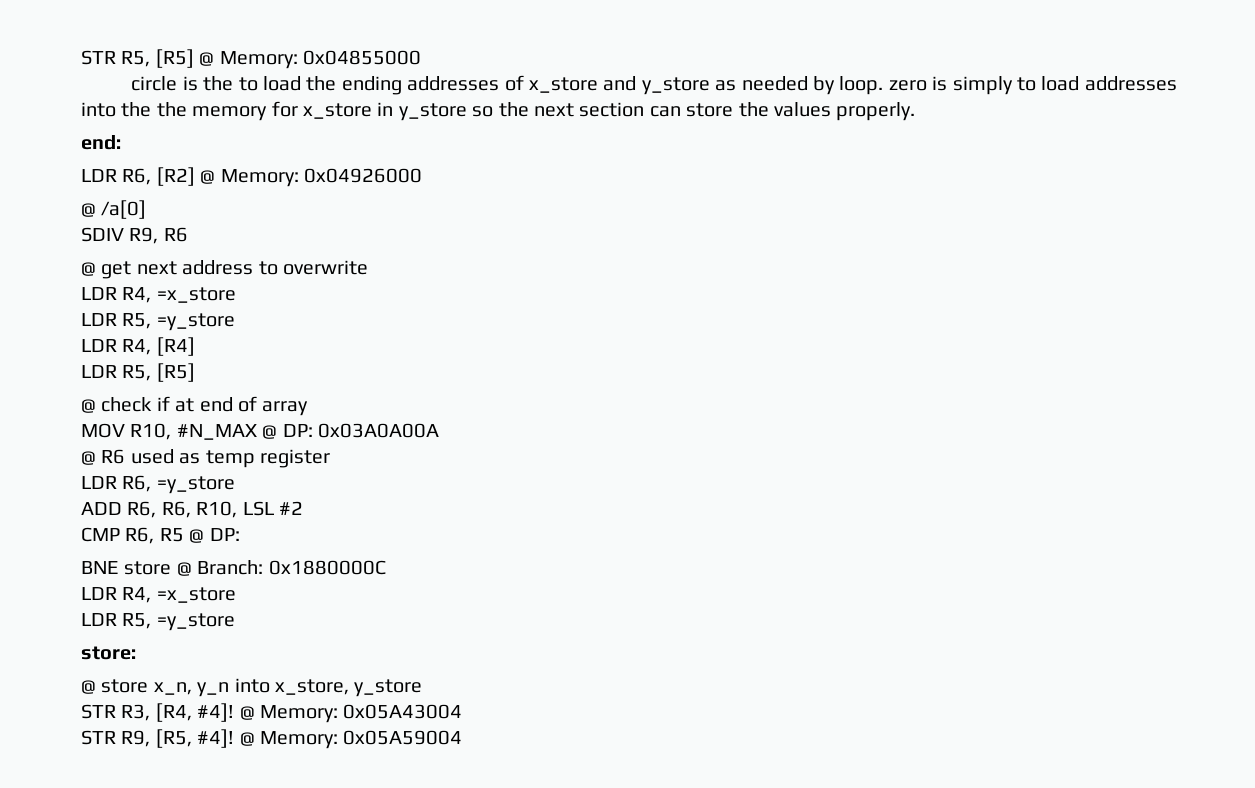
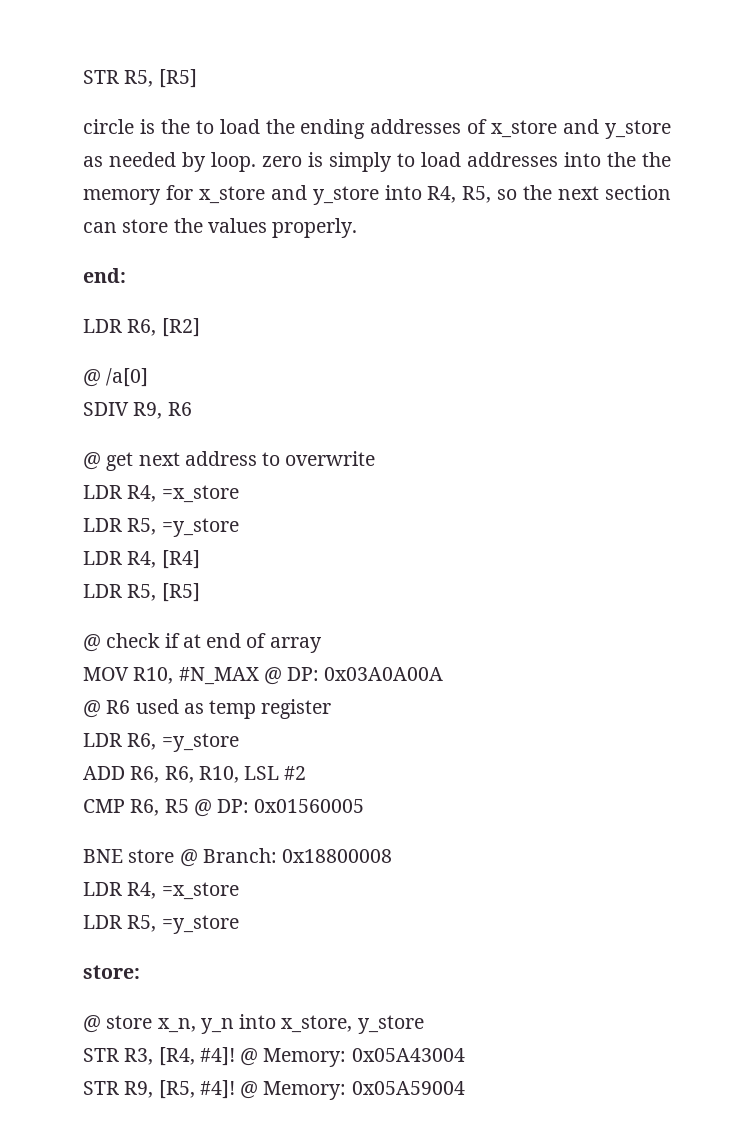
- STR R5, [R5] @ Memory: 0x04855000
+ STR R5, [R5]
- circle is the to load the ending addresses of x_store and y_store as needed by loop. zero is simply to load addresses into the the memory for x_store in y_store so the next section can store the values properly.
+ circle is the to load the ending addresses of x_store and y_store as needed by loop. zero is simply to load addresses into the the memory for x_store and y_store into R4, R5, so the next section can store the values properly.
- LDR R6, [R2] @ Memory: 0x04926000
+ LDR R6, [R2]
- CMP R6, R5 @ DP:
+ CMP R6, R5 @ DP: 0x01560005
- BNE store @ Branch: 0x1880000C
+ BNE store @ Branch: 0x18800008

